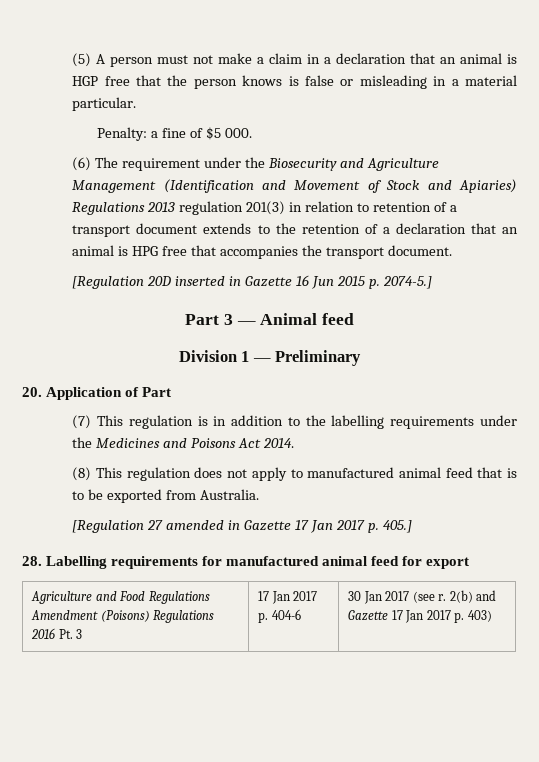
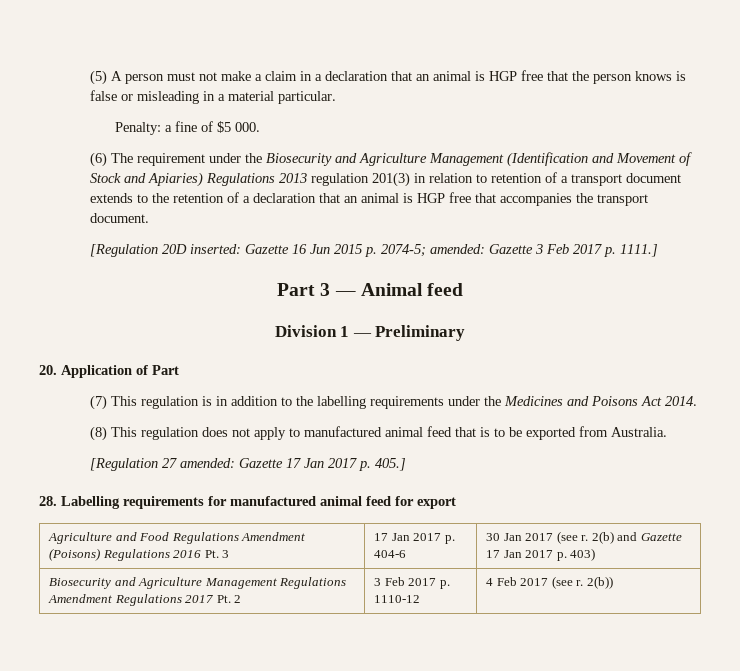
- (6) The requirement under the Biosecurity and Agriculture Management (Identification and Movement of Stock and Apiaries) Regulations 2013 regulation 201(3) in relation to retention of a transport document extends to the retention of a declaration that an animal is HPG free that accompanies the transport document.
+ (6) The requirement under the Biosecurity and Agriculture Management (Identification and Movement of Stock and Apiaries) Regulations 2013 regulation 201(3) in relation to retention of a transport document extends to the retention of a declaration that an animal is HGP free that accompanies the transport document.
- [Regulation 20D inserted in Gazette 16 Jun 2015 p. 2074-5.]
+ [Regulation 20D inserted: Gazette 16 Jun 2015 p. 2074-5; amended: Gazette 3 Feb 2017 p. 1111.]
- [Regulation 27 amended in Gazette 17 Jan 2017 p. 405.]
+ [Regulation 27 amended: Gazette 17 Jan 2017 p. 405.]
+ Biosecurity and Agriculture Management Regulations Amendment Regulations 2017 Pt. 2 | 3 Feb 2017 p. 1110-12 | 4 Feb 2017 (see r. 2(b))

